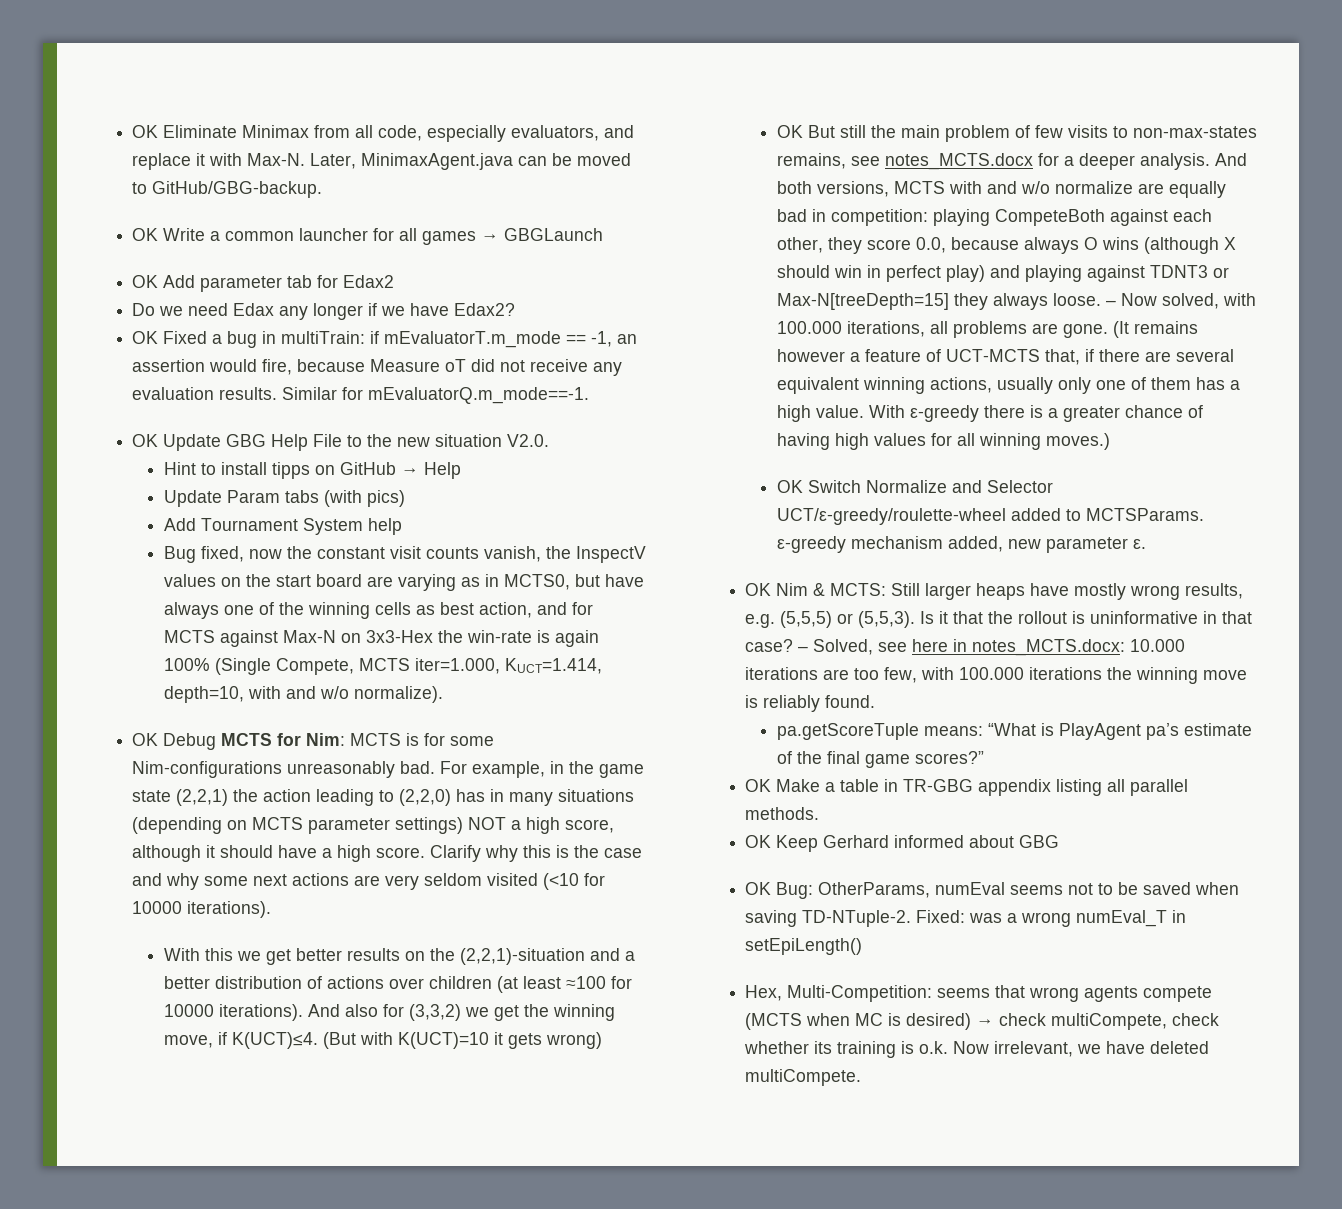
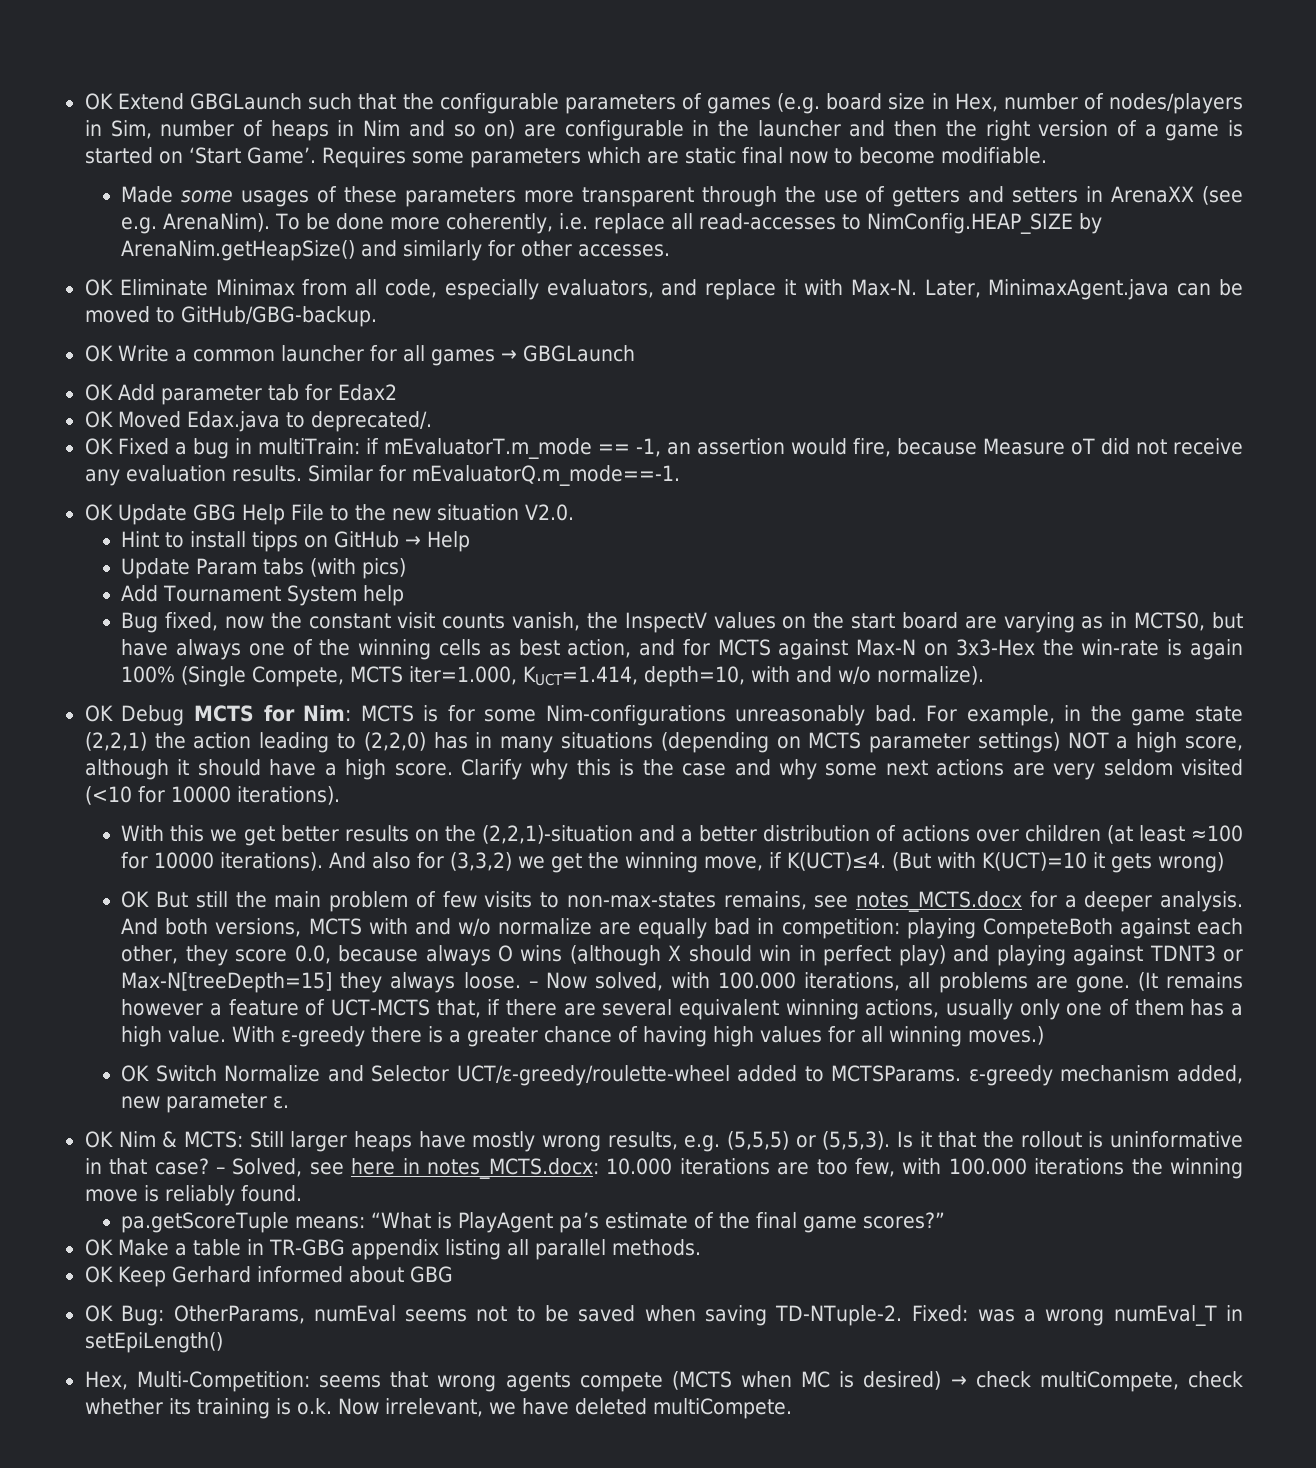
+ OK Extend GBGLaunch such that the configurable parameters of games (e.g. board size in Hex, number of nodes/players in Sim, number of heaps in Nim and so on) are configurable in the launcher and then the right version of a game is started on ‘Start Game’. Requires some parameters which are static final now to become modifiable.
+ Made some usages of these parameters more transparent through the use of getters and setters in ArenaXX (see e.g. ArenaNim). To be done more coherently, i.e. replace all read-accesses to NimConfig.HEAP_SIZE by ArenaNim.getHeapSize() and similarly for other accesses.
- Do we need Edax any longer if we have Edax2?
+ OK Moved Edax.java to deprecated/.

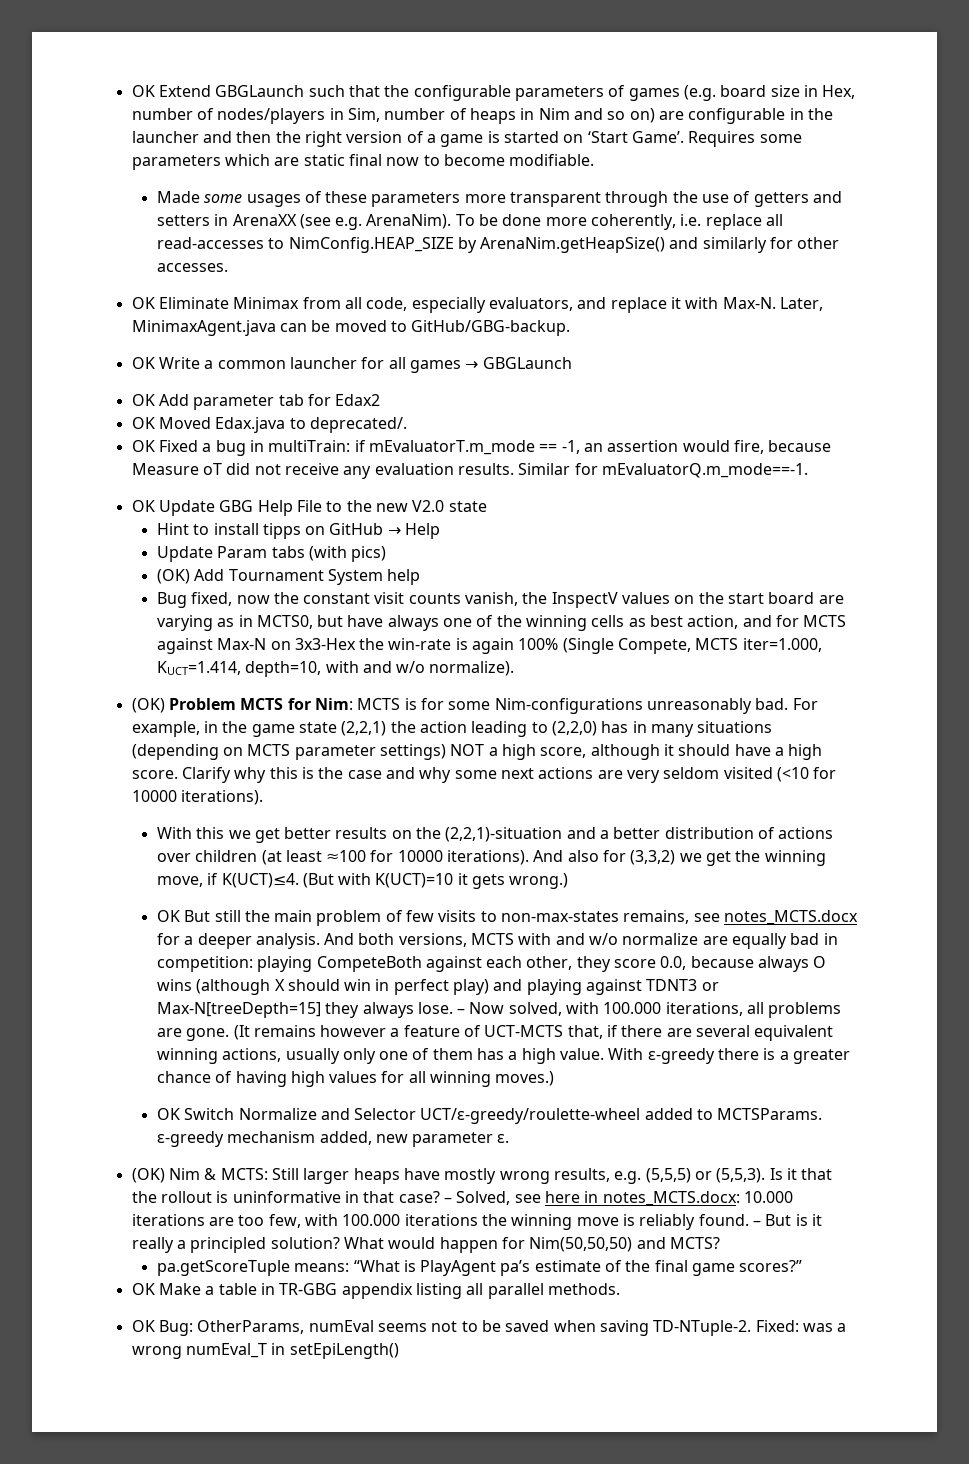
- OK Update GBG Help File to the new situation V2.0.
+ OK Update GBG Help File to the new V2.0 state
- Add Tournament System help
+ (OK) Add Tournament System help
- OK Debug MCTS for Nim: MCTS is for some Nim-configurations unreasonably bad.
+ (OK) Problem MCTS for Nim: MCTS is for some Nim-configurations unreasonably bad.
- (But with K(UCT)=10 it gets wrong)
+ (But with K(UCT)=10 it gets wrong.)
- And both versions, MCTS with and w/o normalize are equally bad in competition: playing CompeteBoth against each other, they score 0.0, because always O wins (although X should win in perfect play) and playing against TDNT3 or Max-N[treeDepth=15] they always loose.
+ And both versions, MCTS with and w/o normalize are equally bad in competition: playing CompeteBoth against each other, they score 0.0, because always O wins (although X should win in perfect play) and playing against TDNT3 or Max-N[treeDepth=15] they always lose.
- OK Nim & MCTS: Still larger heaps have mostly wrong results, e.g. (5,5,5) or (5,5,3).
+ (OK) Nim & MCTS: Still larger heaps have mostly wrong results, e.g. (5,5,5) or (5,5,3).
+ – But is it really a principled solution? What would happen for Nim(50,50,50) and MCTS?
- OK Keep Gerhard informed about GBG
- Hex, Multi-Competition: seems that wrong agents compete (MCTS when MC is desired) → check multiCompete, check whether its training is o.k. Now irrelevant, we have deleted multiCompete.

